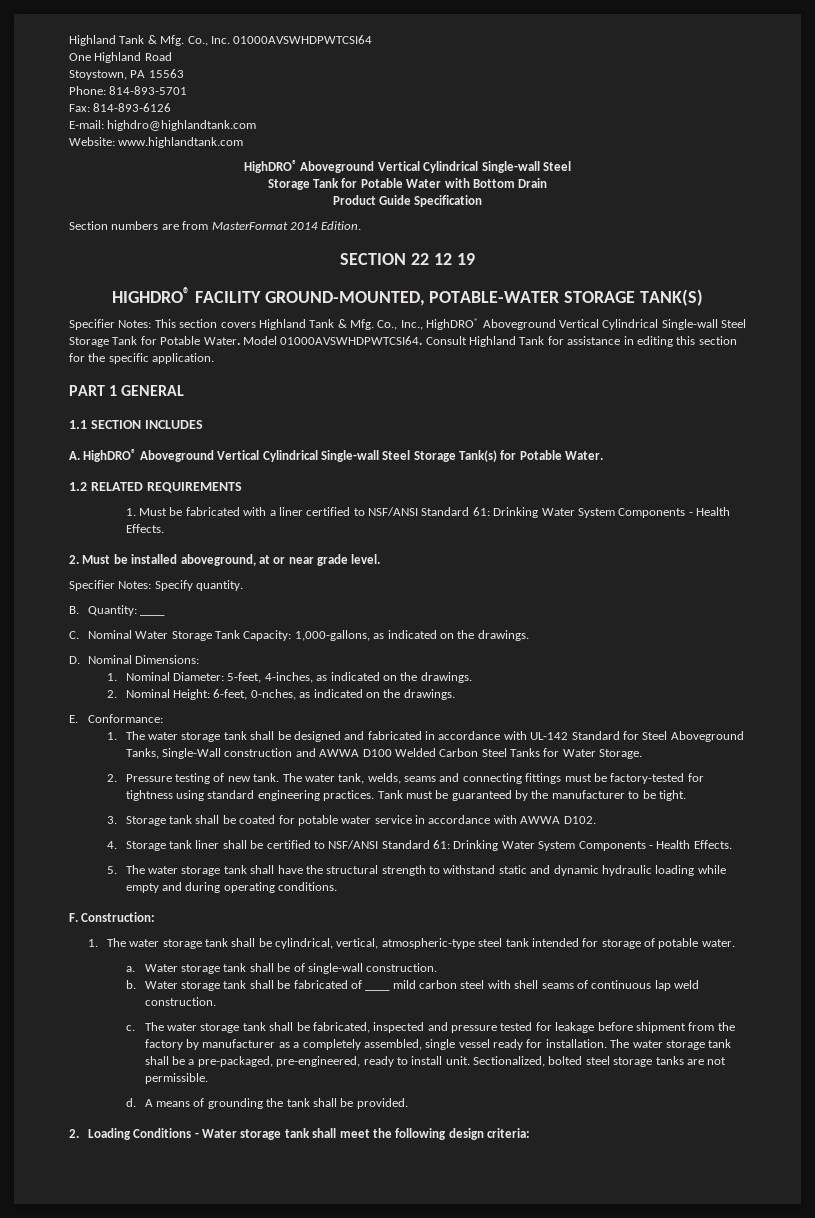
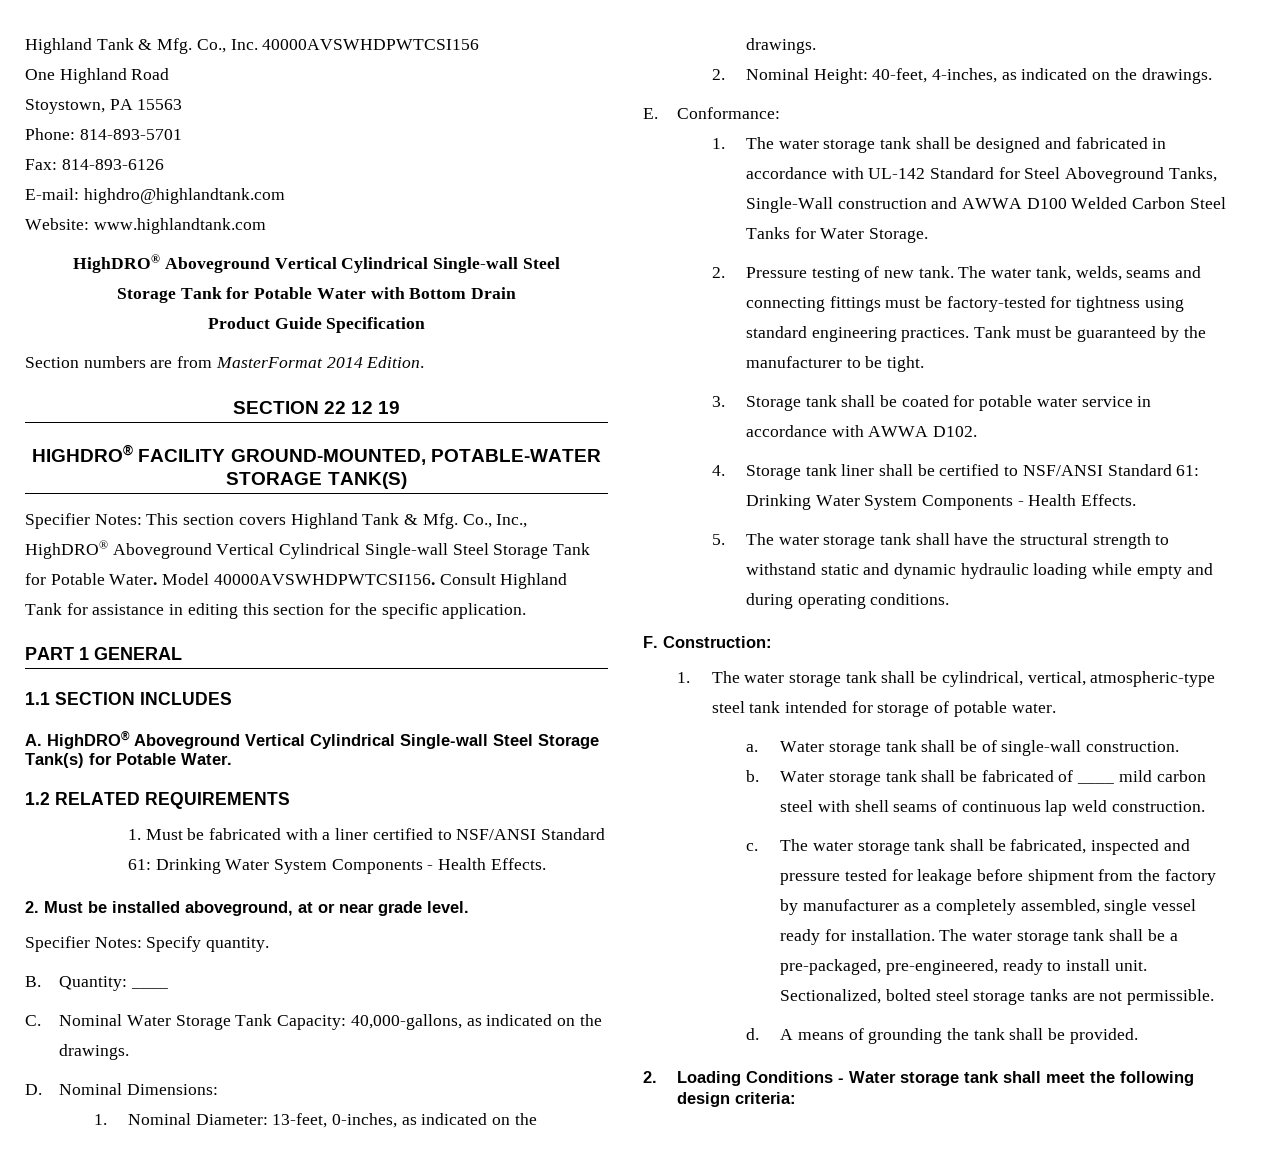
- Highland Tank & Mfg. Co., Inc. 01000AVSWHDPWTCSI64
+ Highland Tank & Mfg. Co., Inc. 40000AVSWHDPWTCSI156
- Model 01000AVSWHDPWTCSI64.
+ Model 40000AVSWHDPWTCSI156.
- C. Nominal Water Storage Tank Capacity: 1,000-gallons, as indicated on the drawings.
+ C. Nominal Water Storage Tank Capacity: 40,000-gallons, as indicated on the drawings.
- 1. Nominal Diameter: 5-feet, 4-inches, as indicated on the drawings.
+ 1. Nominal Diameter: 13-feet, 0-inches, as indicated on the drawings.
- 2. Nominal Height: 6-feet, 0-nches, as indicated on the drawings.
+ 2. Nominal Height: 40-feet, 4-inches, as indicated on the drawings.

